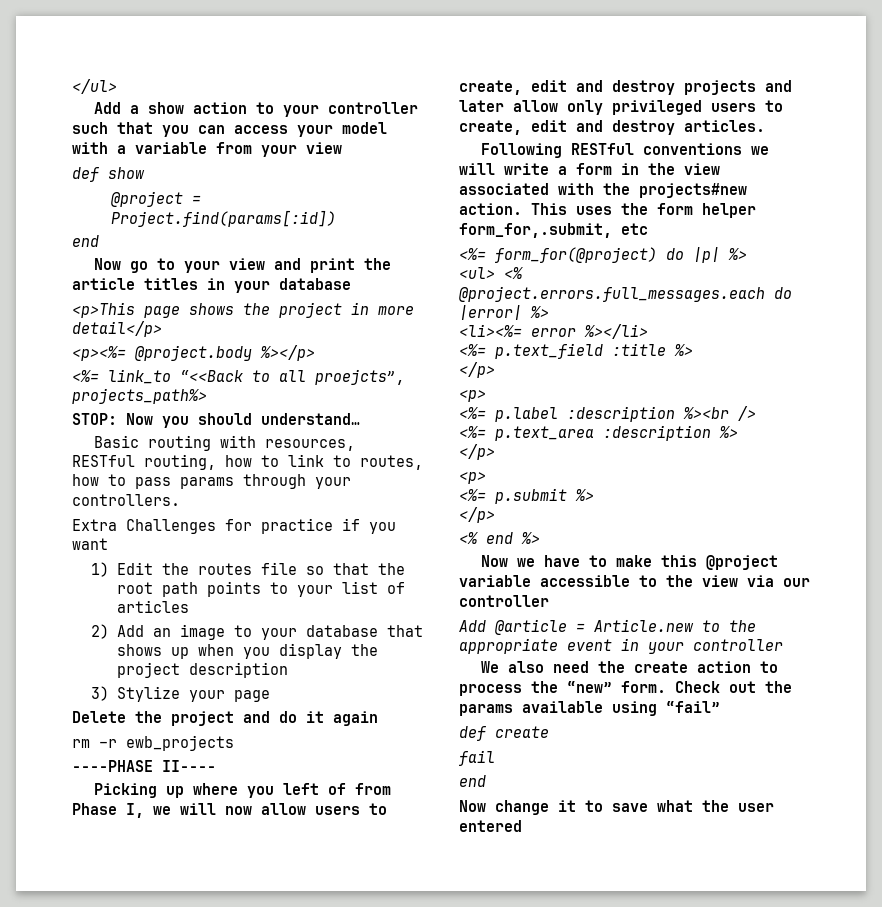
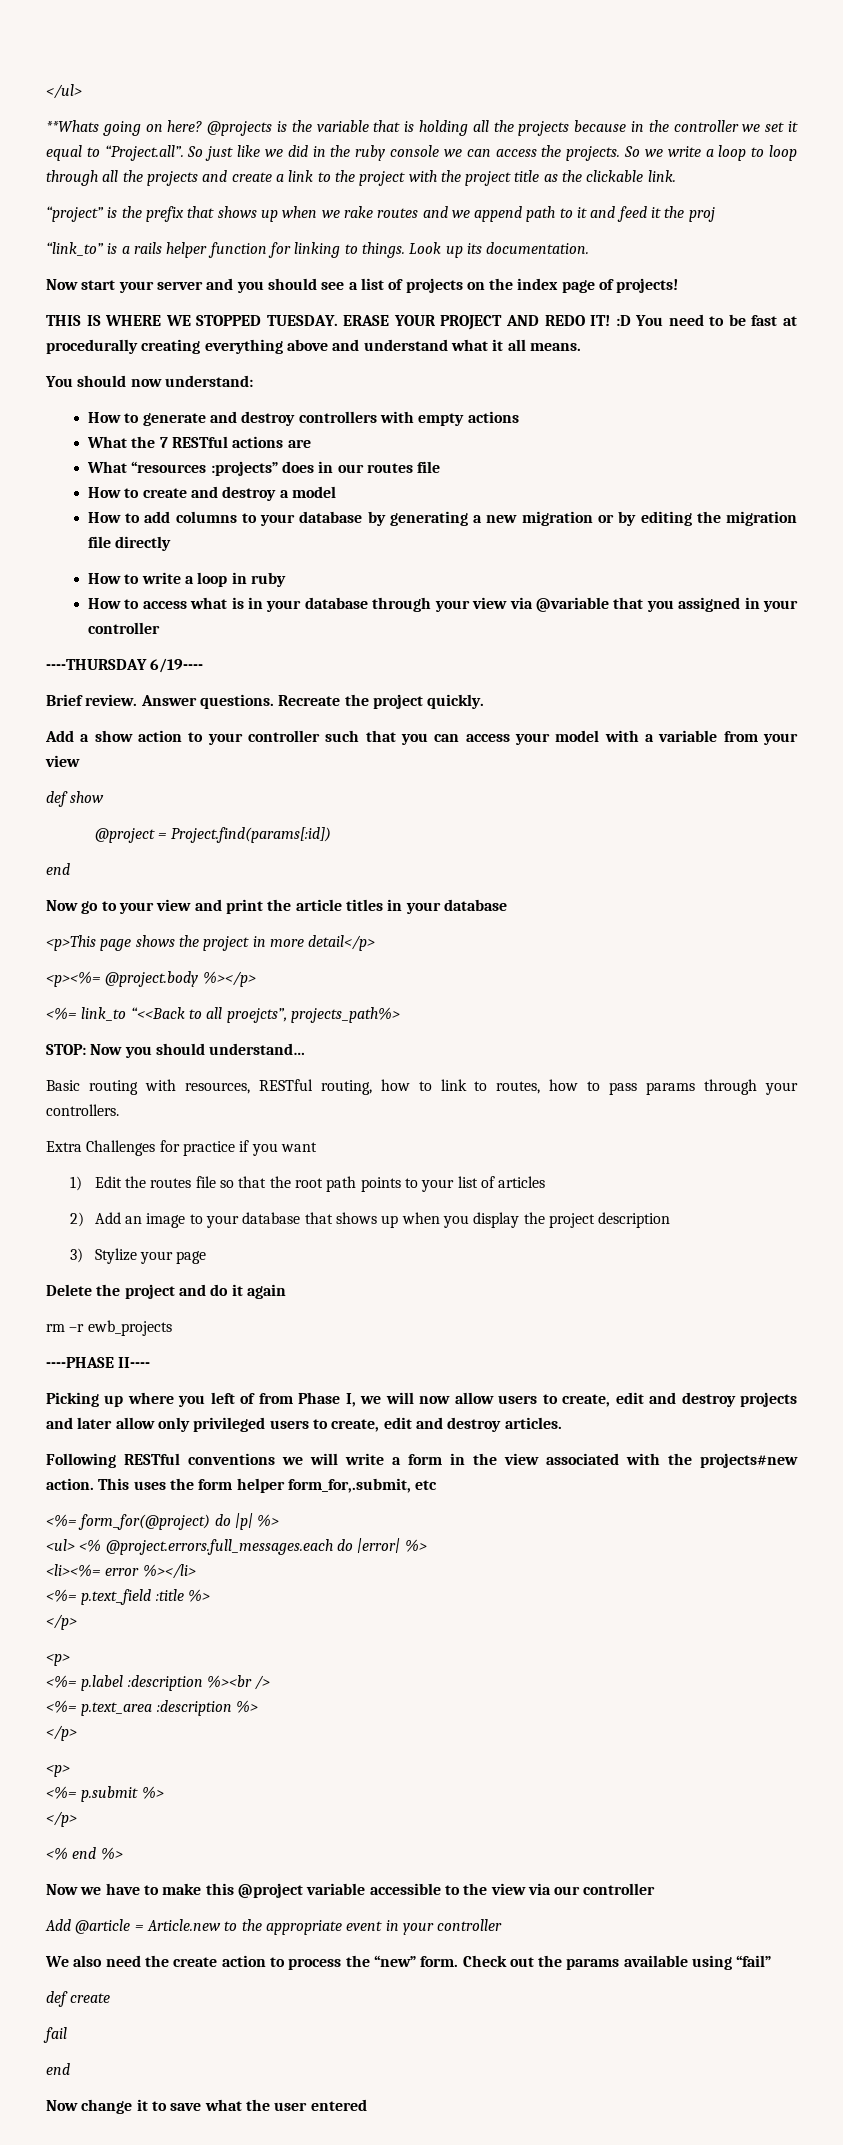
+ **Whats going on here? @projects is the variable that is holding all the projects because in the controller we set it equal to “Project.all”. So just like we did in the ruby console we can access the projects. So we write a loop to loop through all the projects and create a link to the project with the project title as the clickable link.
+ “project” is the prefix that shows up when we rake routes and we append path to it and feed it the proj
+ “link_to” is a rails helper function for linking to things. Look up its documentation.
+ Now start your server and you should see a list of projects on the index page of projects!
+ THIS IS WHERE WE STOPPED TUESDAY. ERASE YOUR PROJECT AND REDO IT! :D You need to be fast at procedurally creating everything above and understand what it all means.
+ You should now understand:
+ How to generate and destroy controllers with empty actions
+ What the 7 RESTful actions are
+ What “resources :projects” does in our routes file
+ How to create and destroy a model
+ How to add columns to your database by generating a new migration or by editing the migration file directly
+ How to write a loop in ruby
+ How to access what is in your database through your view via @variable that you assigned in your controller
+ ----THURSDAY 6/19----
+ Brief review. Answer questions. Recreate the project quickly.

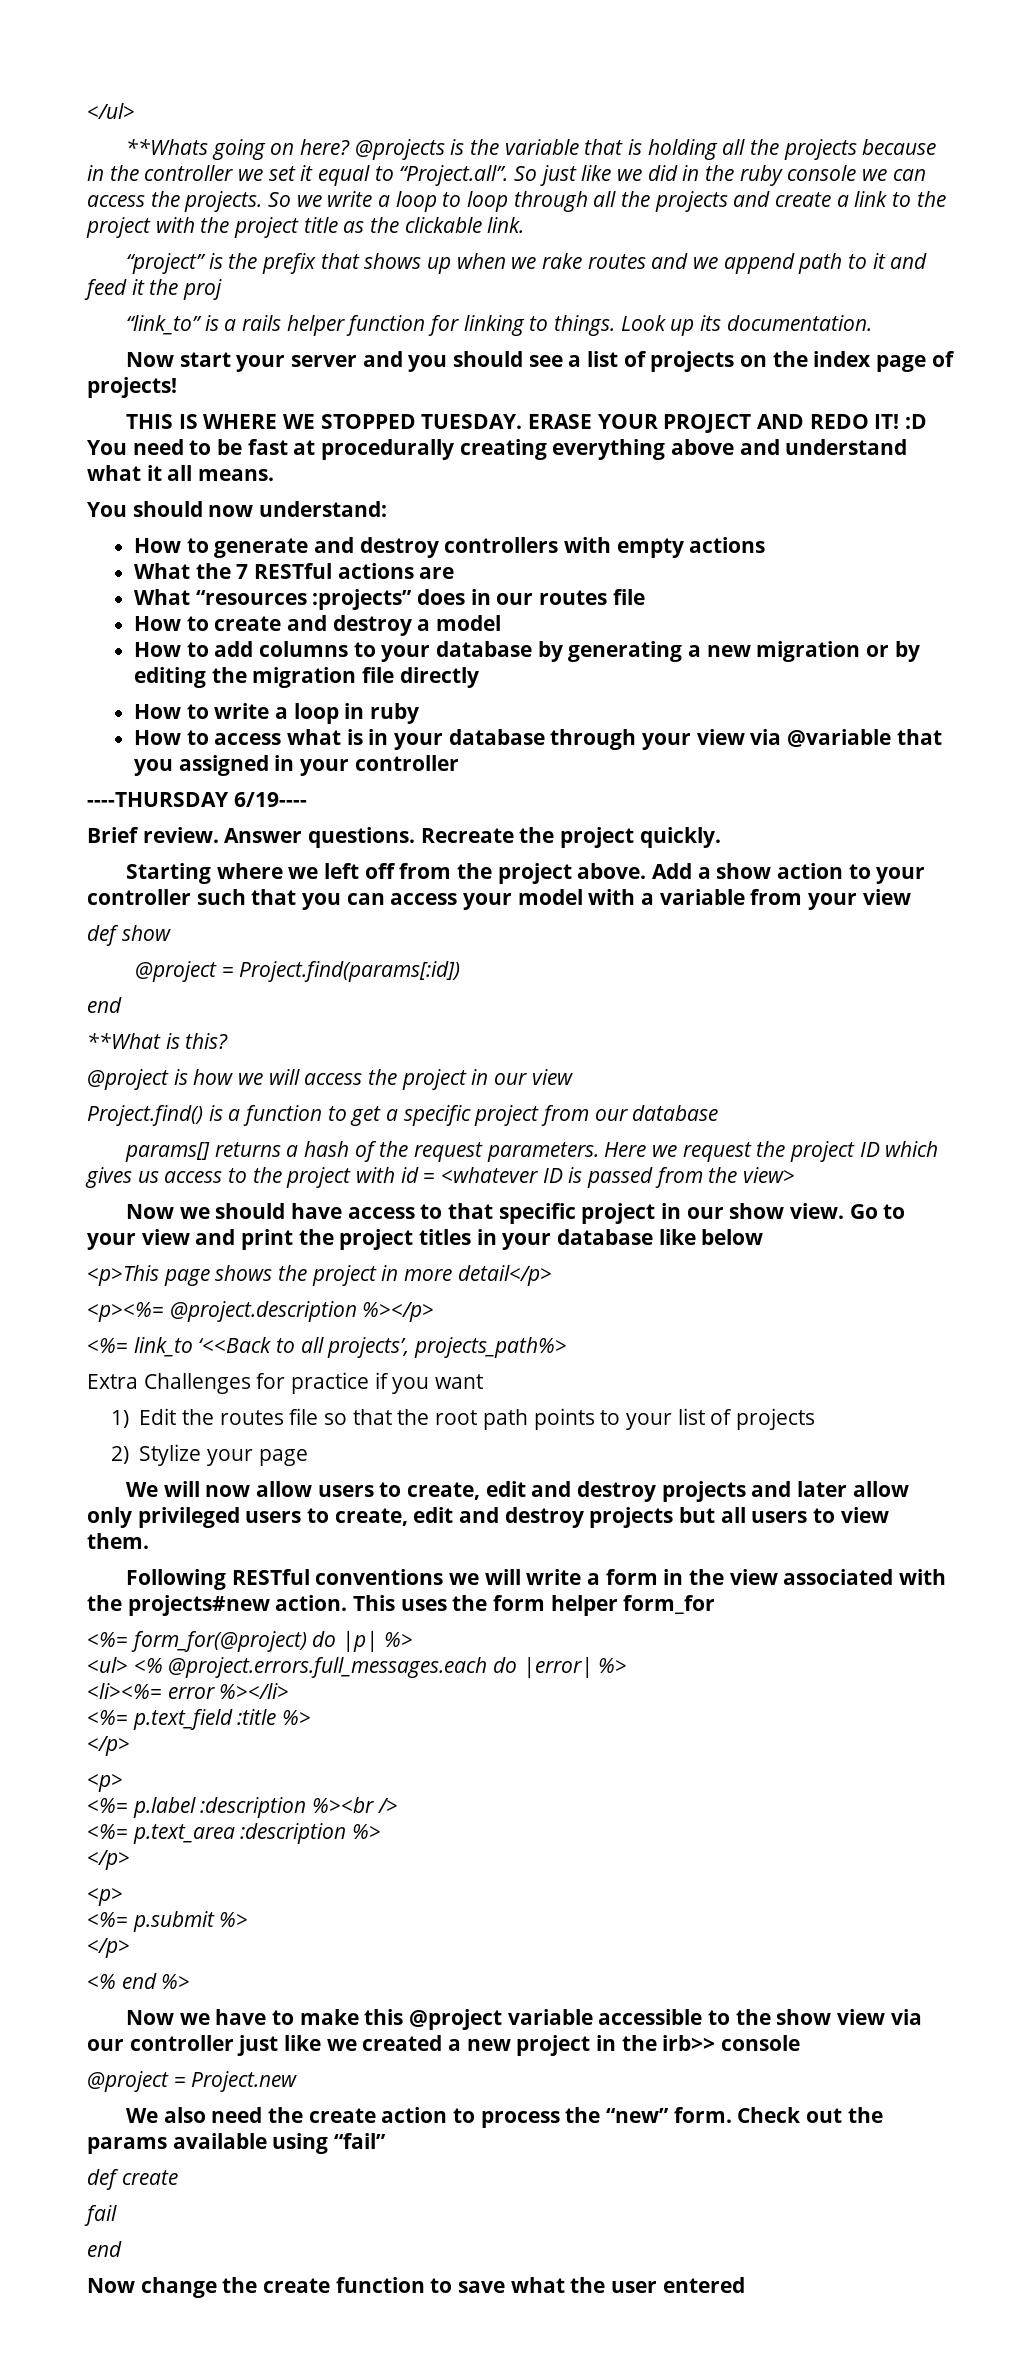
+ Starting where we left off from the project above.
- Now go to your view and print the article titles in your database
+ **What is this?
+ @project is how we will access the project in our view
+ Project.find() is a function to get a specific project from our database
+ params[] returns a hash of the request parameters. Here we request the project ID which gives us access to the project with id = <whatever ID is passed from the view>
+ Now we should have access to that specific project in our show view. Go to your view and print the project titles in your database like below
- <p><%= @project.body %></p>
+ <p><%= @project.description %></p>
- <%= link_to “<<Back to all proejcts”, projects_path%>
+ <%= link_to ‘<<Back to all projects’, projects_path%>
- STOP: Now you should understand…
- Basic routing with resources, RESTful routing, how to link to routes, how to pass params through your controllers.
- 1) Edit the routes file so that the root path points to your list of articles
- 2) Add an image to your database that shows up when you display the project description
- 3) Stylize your page
- Delete the project and do it again
- rm –r ewb_projects
- ----PHASE II----
- Picking up where you left of from Phase I, we will now allow users to create, edit and destroy projects and later allow only privileged users to create, edit and destroy articles.
+ 1) Edit the routes file so that the root path points to your list of projects
+ 2) Stylize your page
+ We will now allow users to create, edit and destroy projects and later allow only privileged users to create, edit and destroy projects but all users to view them.
- This uses the form helper form_for,.submit, etc
+ This uses the form helper form_for
- Now we have to make this @project variable accessible to the view via our controller
- Add @article = Article.new to the appropriate event in your controller
+ Now we have to make this @project variable accessible to the show view via our controller just like we created a new project in the irb>> console
+ @project = Project.new
- Now change it to save what the user entered
+ Now change the create function to save what the user entered

